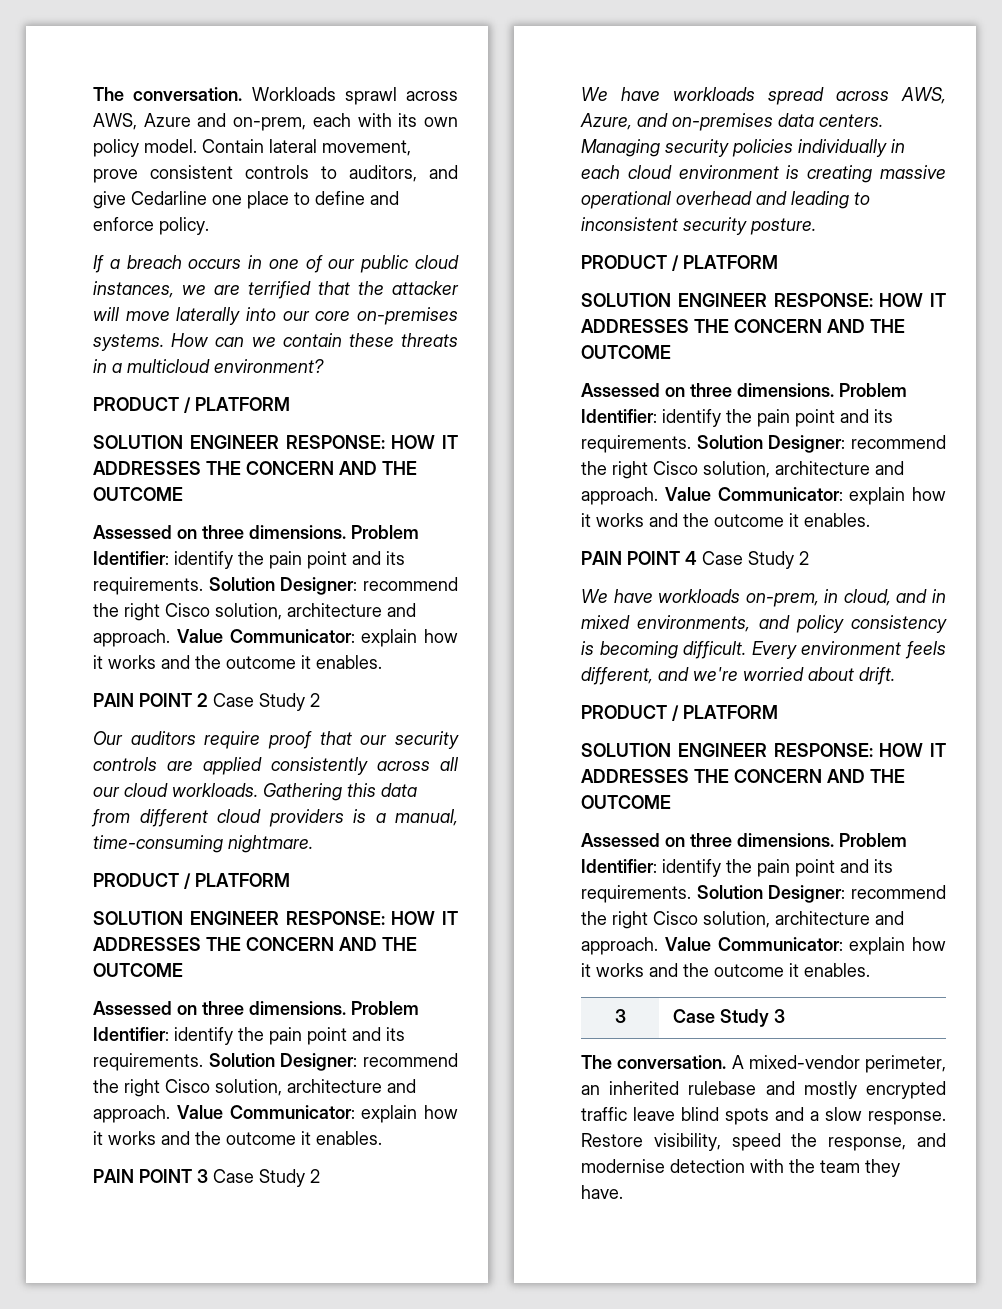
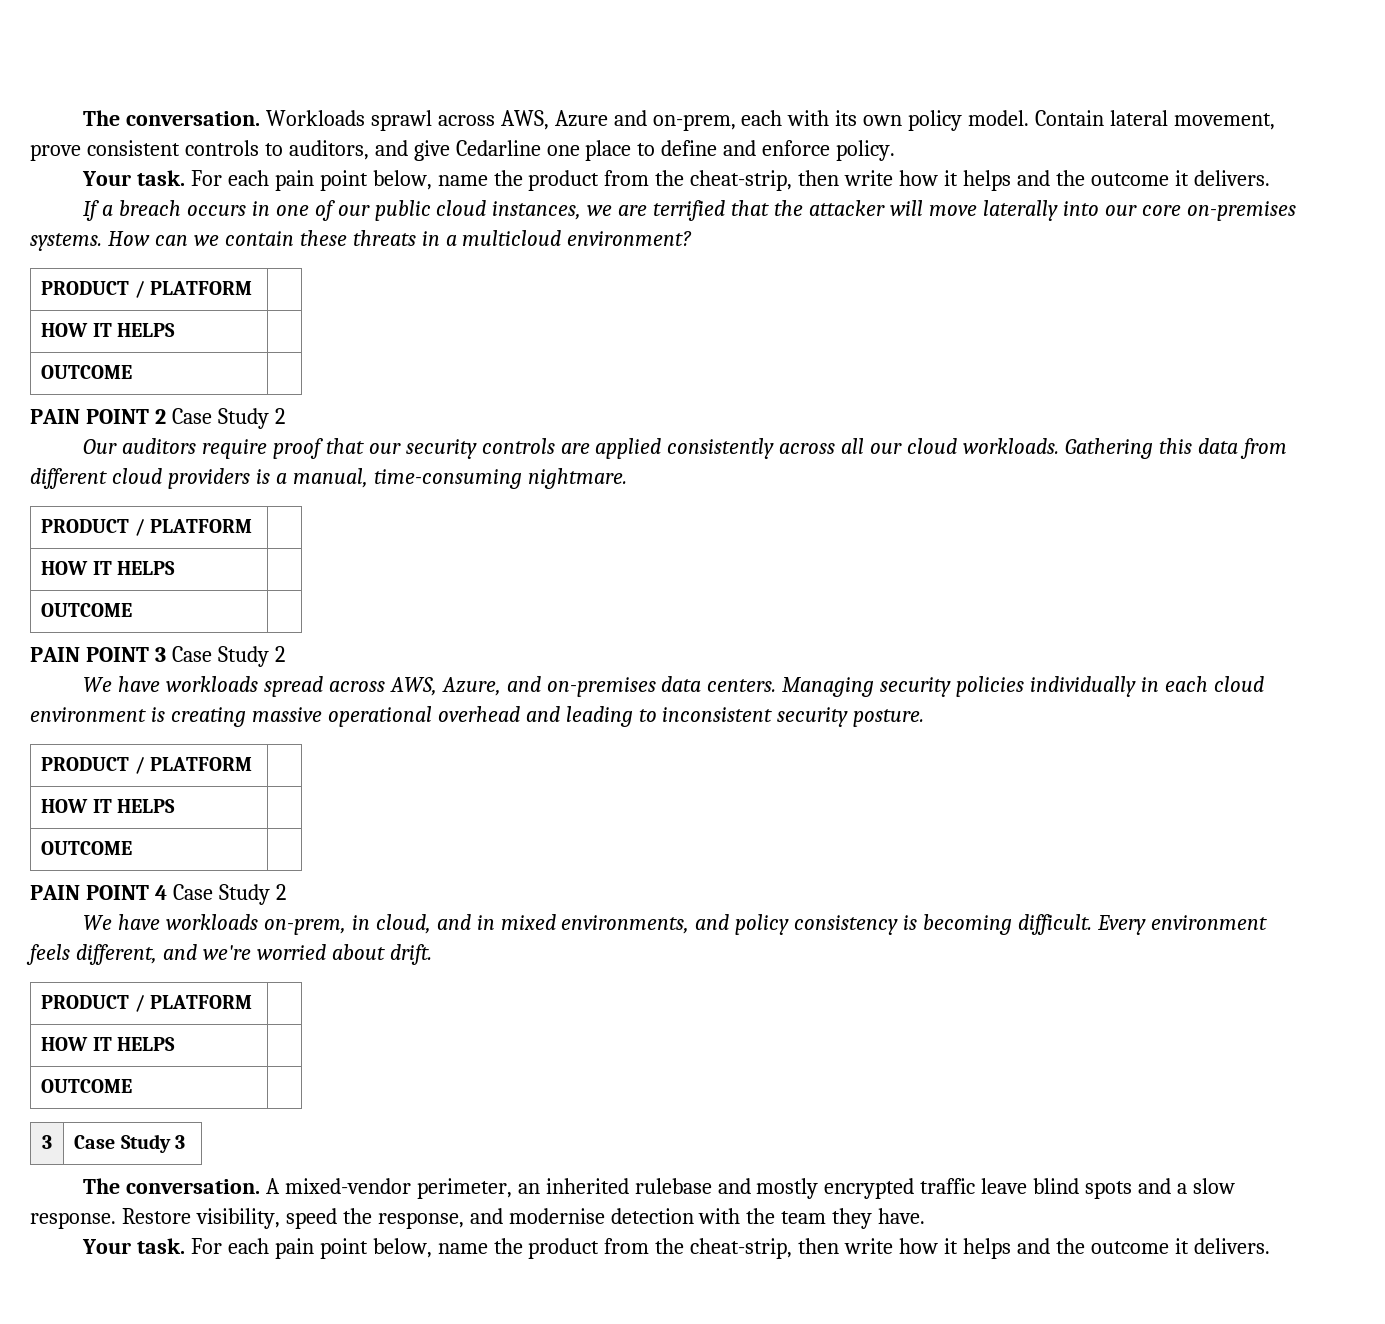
  Contain lateral movement, prove consistent controls to auditors, and give Cedarline one place to define and enforce policy.
+ Your task. For each pain point below, name the product from the cheat-strip, then write how it helps and the outcome it delivers.
  How can we contain these threats in a multicloud environment?
- PRODUCT / PLATFORM
- SOLUTION ENGINEER RESPONSE: HOW IT ADDRESSES THE CONCERN AND THE OUTCOME
- Assessed on three dimensions. Problem Identifier: identify the pain point and its requirements. Solution Designer: recommend the right Cisco solution, architecture and approach. Value Communicator: explain how it works and the outcome it enables.
+ PRODUCT / PLATFORM |
+ HOW IT HELPS |
+ OUTCOME |
  Gathering this data from different cloud providers is a manual, time-consuming nightmare.
- PRODUCT / PLATFORM
- SOLUTION ENGINEER RESPONSE: HOW IT ADDRESSES THE CONCERN AND THE OUTCOME
- Assessed on three dimensions. Problem Identifier: identify the pain point and its requirements. Solution Designer: recommend the right Cisco solution, architecture and approach. Value Communicator: explain how it works and the outcome it enables.
+ PRODUCT / PLATFORM |
+ HOW IT HELPS |
+ OUTCOME |
  Managing security policies individually in each cloud environment is creating massive operational overhead and leading to inconsistent security posture.
- PRODUCT / PLATFORM
- SOLUTION ENGINEER RESPONSE: HOW IT ADDRESSES THE CONCERN AND THE OUTCOME
- Assessed on three dimensions. Problem Identifier: identify the pain point and its requirements. Solution Designer: recommend the right Cisco solution, architecture and approach. Value Communicator: explain how it works and the outcome it enables.
+ PRODUCT / PLATFORM |
+ HOW IT HELPS |
+ OUTCOME |
  Every environment feels different, and we're worried about drift.
- PRODUCT / PLATFORM
- SOLUTION ENGINEER RESPONSE: HOW IT ADDRESSES THE CONCERN AND THE OUTCOME
- Assessed on three dimensions. Problem Identifier: identify the pain point and its requirements. Solution Designer: recommend the right Cisco solution, architecture and approach. Value Communicator: explain how it works and the outcome it enables.
+ PRODUCT / PLATFORM |
+ HOW IT HELPS |
+ OUTCOME |
  Restore visibility, speed the response, and modernise detection with the team they have.
+ Your task. For each pain point below, name the product from the cheat-strip, then write how it helps and the outcome it delivers.

